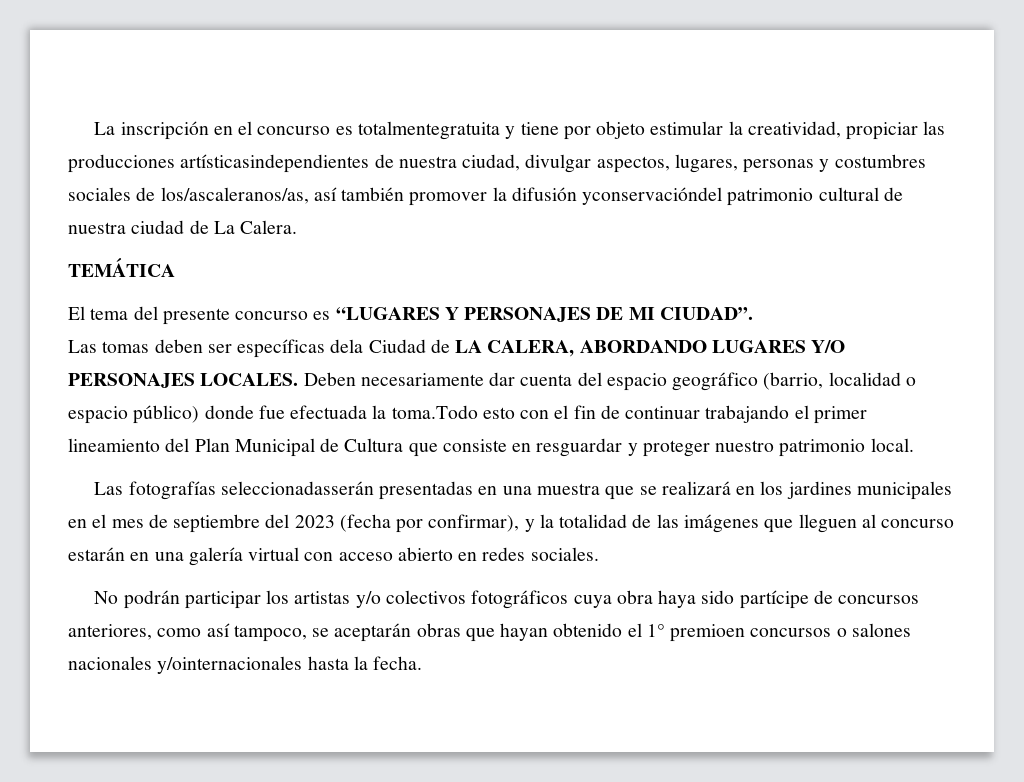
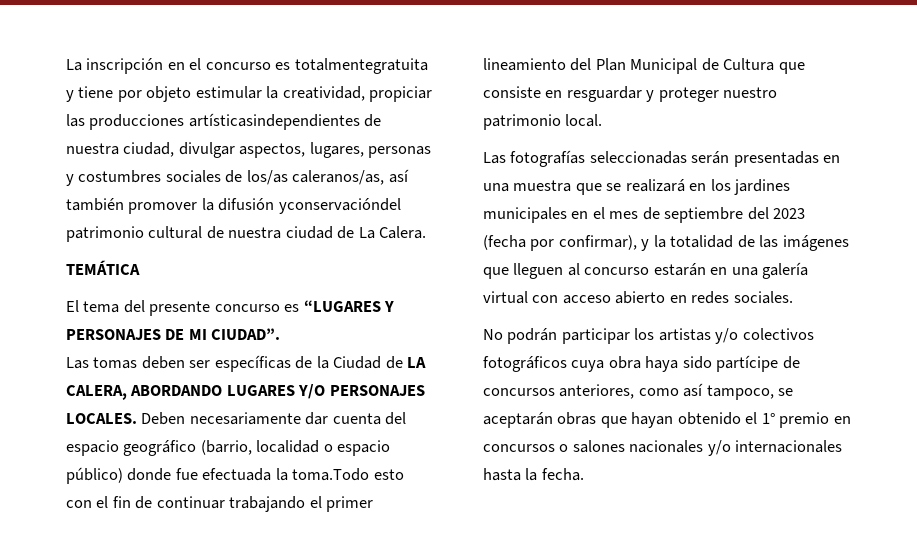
- La inscripción en el concurso es totalmentegratuita y tiene por objeto estimular la creatividad, propiciar las producciones artísticasindependientes de nuestra ciudad, divulgar aspectos, lugares, personas y costumbres sociales de los/ascaleranos/as, así también promover la difusión yconservacióndel patrimonio cultural de nuestra ciudad de La Calera.
+ La inscripción en el concurso es totalmentegratuita y tiene por objeto estimular la creatividad, propiciar las producciones artísticasindependientes de nuestra ciudad, divulgar aspectos, lugares, personas y costumbres sociales de los/as caleranos/as, así también promover la difusión yconservacióndel patrimonio cultural de nuestra ciudad de La Calera.
- Las tomas deben ser específicas dela Ciudad de LA CALERA, ABORDANDO LUGARES Y/O PERSONAJES LOCALES.
+ Las tomas deben ser específicas de la Ciudad de LA CALERA, ABORDANDO LUGARES Y/O PERSONAJES LOCALES.
- Las fotografías seleccionadasserán presentadas en una muestra que se realizará en los jardines municipales en el mes de septiembre del 2023 (fecha por confirmar), y la totalidad de las imágenes que lleguen al concurso estarán en una galería virtual con acceso abierto en redes sociales.
+ Las fotografías seleccionadas serán presentadas en una muestra que se realizará en los jardines municipales en el mes de septiembre del 2023 (fecha por confirmar), y la totalidad de las imágenes que lleguen al concurso estarán en una galería virtual con acceso abierto en redes sociales.
- No podrán participar los artistas y/o colectivos fotográficos cuya obra haya sido partícipe de concursos anteriores, como así tampoco, se aceptarán obras que hayan obtenido el 1° premioen concursos o salones nacionales y/ointernacionales hasta la fecha.
+ No podrán participar los artistas y/o colectivos fotográficos cuya obra haya sido partícipe de concursos anteriores, como así tampoco, se aceptarán obras que hayan obtenido el 1° premio en concursos o salones nacionales y/o internacionales hasta la fecha.

